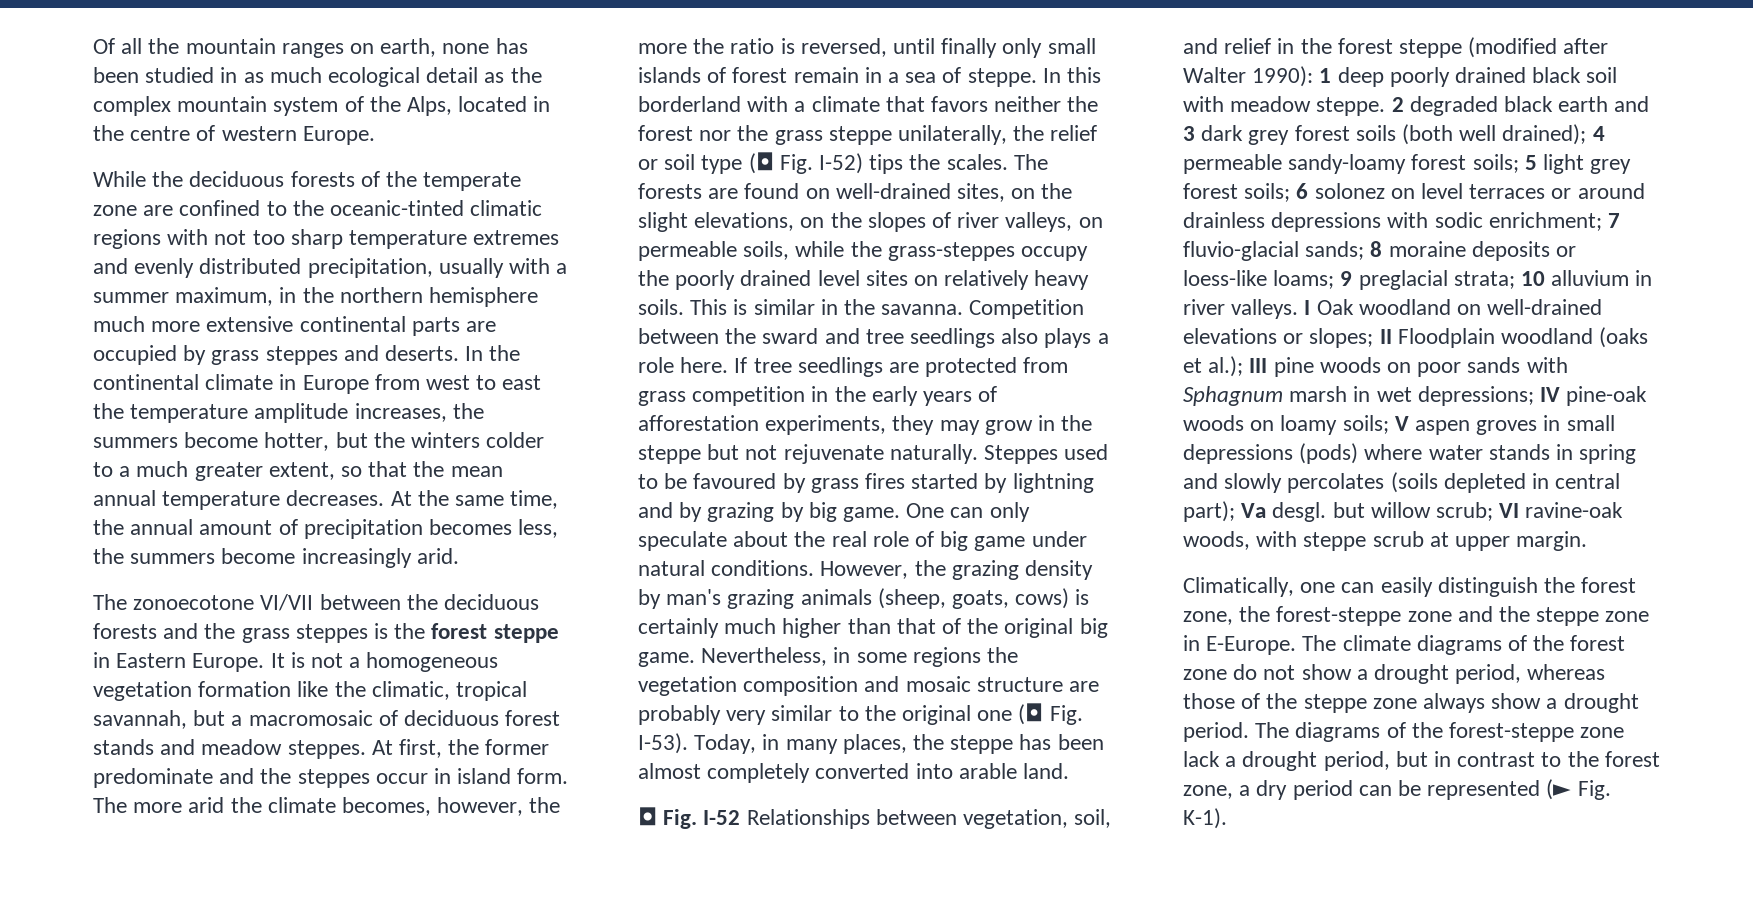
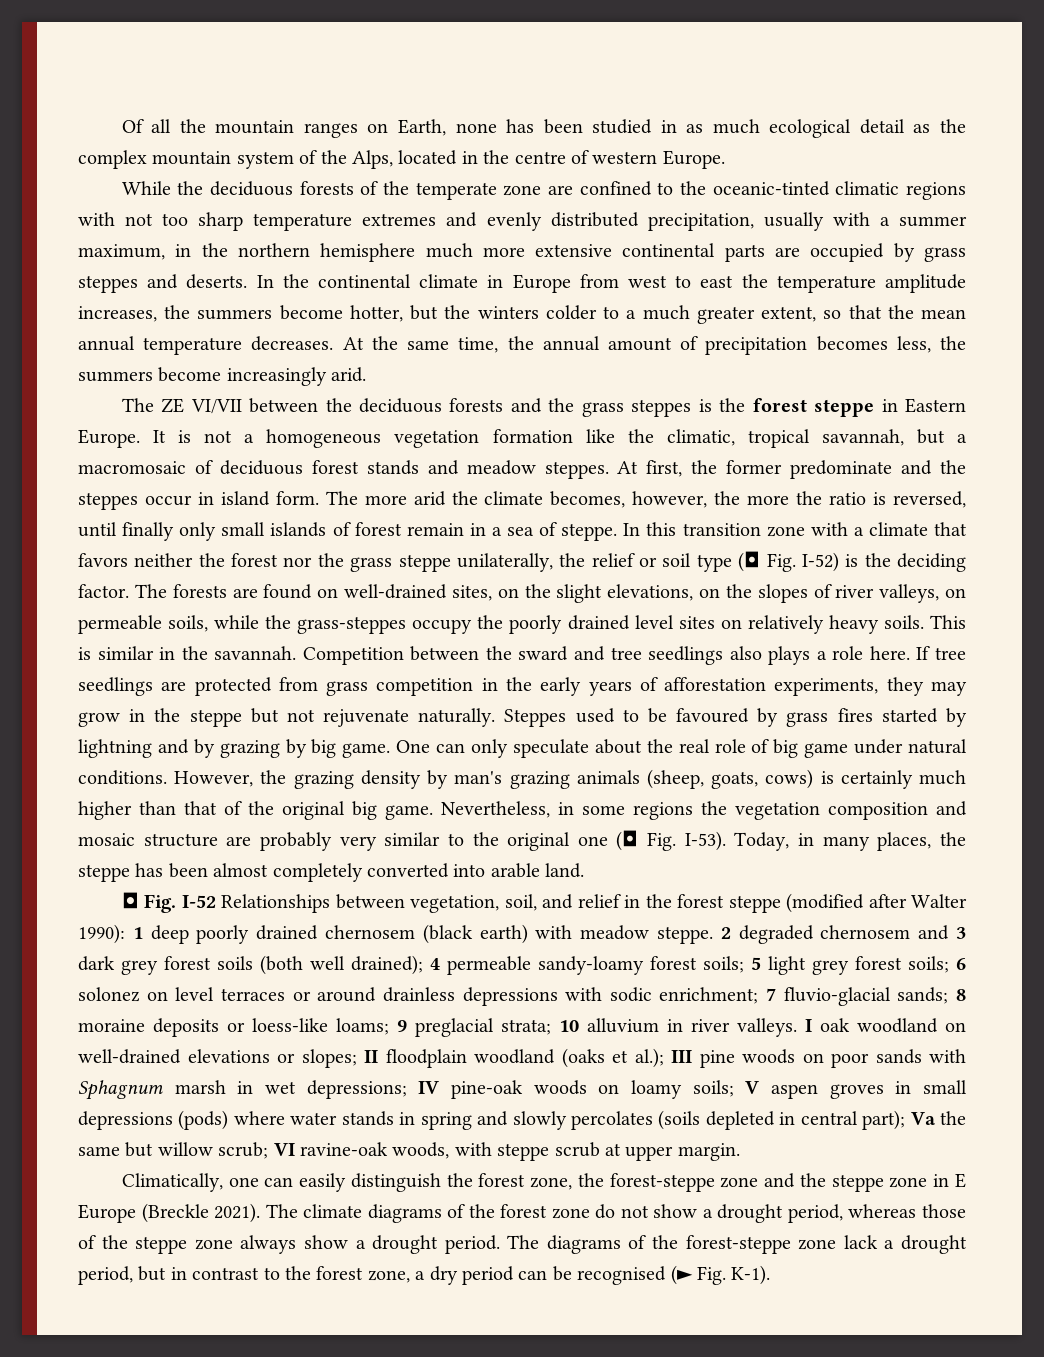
- Of all the mountain ranges on earth, none has been studied in as much ecological detail as the complex mountain system of the Alps, located in the centre of western Europe.
+ Of all the mountain ranges on Earth, none has been studied in as much ecological detail as the complex mountain system of the Alps, located in the centre of western Europe.
- The zonoecotone VI/VII between the deciduous forests and the grass steppes is the forest steppe in Eastern Europe.
+ The ZE VI/VII between the deciduous forests and the grass steppes is the forest steppe in Eastern Europe.
- In this borderland with a climate that favors neither the forest nor the grass steppe unilaterally, the relief or soil type (◘ Fig. I-52) tips the scales.
+ In this transition zone with a climate that favors neither the forest nor the grass steppe unilaterally, the relief or soil type (◘ Fig. I-52) is the deciding factor.
- This is similar in the savanna.
+ This is similar in the savannah.
- ◘ Fig. I-52 Relationships between vegetation, soil, and relief in the forest steppe (modified after Walter 1990): 1 deep poorly drained black soil with meadow steppe.
+ ◘ Fig. I-52 Relationships between vegetation, soil, and relief in the forest steppe (modified after Walter 1990): 1 deep poorly drained chernosem (black earth) with meadow steppe.
- 2 degraded black earth and 3 dark grey forest soils (both well drained); 4 permeable sandy-loamy forest soils; 5 light grey forest soils; 6 solonez on level terraces or around drainless depressions with sodic enrichment; 7 fluvio-glacial sands; 8 moraine deposits or loess-like loams; 9 preglacial strata; 10 alluvium in river valleys.
+ 2 degraded chernosem and 3 dark grey forest soils (both well drained); 4 permeable sandy-loamy forest soils; 5 light grey forest soils; 6 solonez on level terraces or around drainless depressions with sodic enrichment; 7 fluvio-glacial sands; 8 moraine deposits or loess-like loams; 9 preglacial strata; 10 alluvium in river valleys.
- I Oak woodland on well-drained elevations or slopes;
+ I oak woodland on well-drained elevations or slopes;
- II Floodplain woodland (oaks et al.);
+ II floodplain woodland (oaks et al.);
- Va desgl. but willow scrub;
+ Va the same but willow scrub;
- Climatically, one can easily distinguish the forest zone, the forest-steppe zone and the steppe zone in E-Europe.
+ Climatically, one can easily distinguish the forest zone, the forest-steppe zone and the steppe zone in E Europe (Breckle 2021).
- The diagrams of the forest-steppe zone lack a drought period, but in contrast to the forest zone, a dry period can be represented (► Fig. K-1).
+ The diagrams of the forest-steppe zone lack a drought period, but in contrast to the forest zone, a dry period can be recognised (► Fig. K-1).

